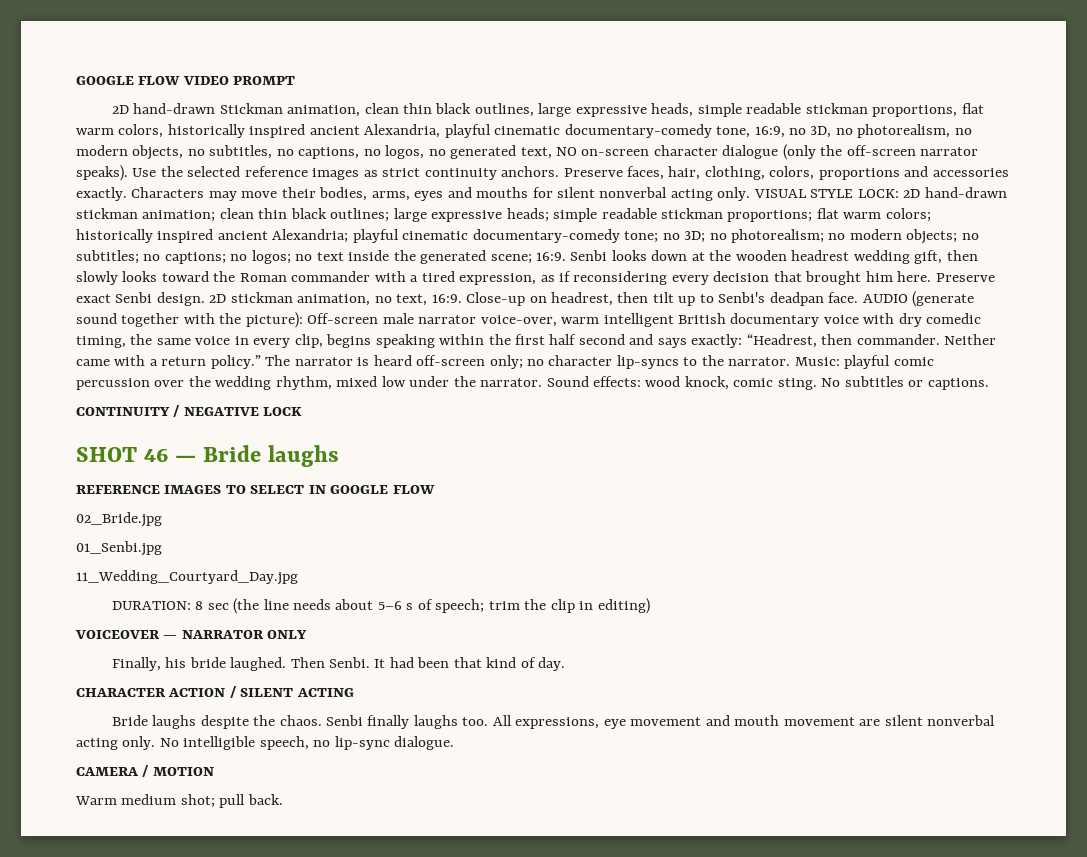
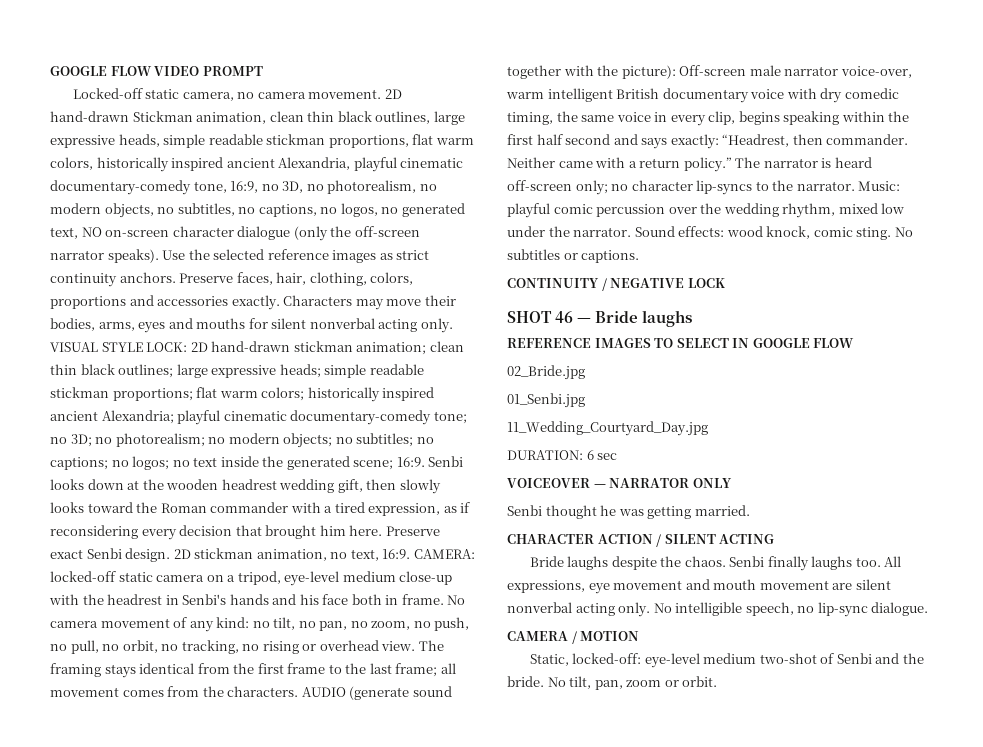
+ Locked-off static camera, no camera movement.
- Close-up on headrest, then tilt up to Senbi's deadpan face.
+ CAMERA: locked-off static camera on a tripod, eye-level medium close-up with the headrest in Senbi's hands and his face both in frame. No camera movement of any kind: no tilt, no pan, no zoom, no push, no pull, no orbit, no tracking, no rising or overhead view. The framing stays identical from the first frame to the last frame; all movement comes from the characters.
- DURATION: 8 sec (the line needs about 5–6 s of speech; trim the clip in editing)
+ DURATION: 6 sec
  VOICEOVER — NARRATOR ONLY
- Finally, his bride laughed. Then Senbi. It had been that kind of day.
+ Senbi thought he was getting married.
- Warm medium shot; pull back.
+ Static, locked-off: eye-level medium two-shot of Senbi and the bride. No tilt, pan, zoom or orbit.

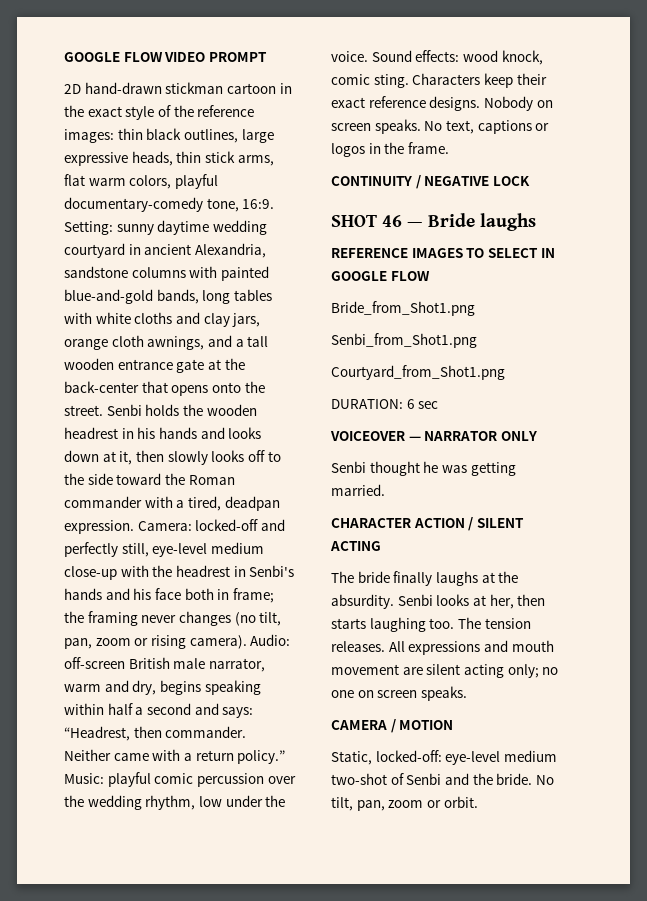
- Locked-off static camera, no camera movement. 2D hand-drawn Stickman animation, clean thin black outlines, large expressive heads, simple readable stickman proportions, flat warm colors, historically inspired ancient Alexandria, playful cinematic documentary-comedy tone, 16:9, no 3D, no photorealism, no modern objects, no subtitles, no captions, no logos, no generated text, NO on-screen character dialogue (only the off-screen narrator speaks). Use the selected reference images as strict continuity anchors. Preserve faces, hair, clothing, colors, proportions and accessories exactly. Characters may move their bodies, arms, eyes and mouths for silent nonverbal acting only. VISUAL STYLE LOCK: 2D hand-drawn stickman animation; clean thin black outlines; large expressive heads; simple readable stickman proportions; flat warm colors; historically inspired ancient Alexandria; playful cinematic documentary-comedy tone; no 3D; no photorealism; no modern objects; no subtitles; no captions; no logos; no text inside the generated scene; 16:9. Senbi looks down at the wooden headrest wedding gift, then slowly looks toward the Roman commander with a tired expression, as if reconsidering every decision that brought him here. Preserve exact Senbi design. 2D stickman animation, no text, 16:9. CAMERA: locked-off static camera on a tripod, eye-level medium close-up with the headrest in Senbi's hands and his face both in frame. No camera movement of any kind: no tilt, no pan, no zoom, no push, no pull, no orbit, no tracking, no rising or overhead view. The framing stays identical from the first frame to the last frame; all movement comes from the characters. AUDIO (generate sound together with the picture): Off-screen male narrator voice-over, warm intelligent British documentary voice with dry comedic timing, the same voice in every clip, begins speaking within the first half second and says exactly: “Headrest, then commander.
+ 2D hand-drawn stickman cartoon in the exact style of the reference images: thin black outlines, large expressive heads, thin stick arms, flat warm colors, playful documentary-comedy tone, 16:9. Setting: sunny daytime wedding courtyard in ancient Alexandria, sandstone columns with painted blue-and-gold bands, long tables with white cloths and clay jars, orange cloth awnings, and a tall wooden entrance gate at the back-center that opens onto the street. Senbi holds the wooden headrest in his hands and looks down at it, then slowly looks off to the side toward the Roman commander with a tired, deadpan expression. Camera: locked-off and perfectly still, eye-level medium close-up with the headrest in Senbi's hands and his face both in frame; the framing never changes (no tilt, pan, zoom or rising camera). Audio: off-screen British male narrator, warm and dry, begins speaking within half a second and says: “Headrest, then commander.
- The narrator is heard off-screen only; no character lip-syncs to the narrator.
- Music: playful comic percussion over the wedding rhythm, mixed low under the narrator.
+ Music: playful comic percussion over the wedding rhythm, low under the voice.
- No subtitles or captions.
+ Characters keep their exact reference designs. Nobody on screen speaks. No text, captions or logos in the frame.
- 02_Bride.jpg
- 01_Senbi.jpg
- 11_Wedding_Courtyard_Day.jpg
+ Bride_from_Shot1.png
+ Senbi_from_Shot1.png
+ Courtyard_from_Shot1.png
- Bride laughs despite the chaos. Senbi finally laughs too. All expressions, eye movement and mouth movement are silent nonverbal acting only. No intelligible speech, no lip-sync dialogue.
+ The bride finally laughs at the absurdity. Senbi looks at her, then starts laughing too. The tension releases. All expressions and mouth movement are silent acting only; no one on screen speaks.

